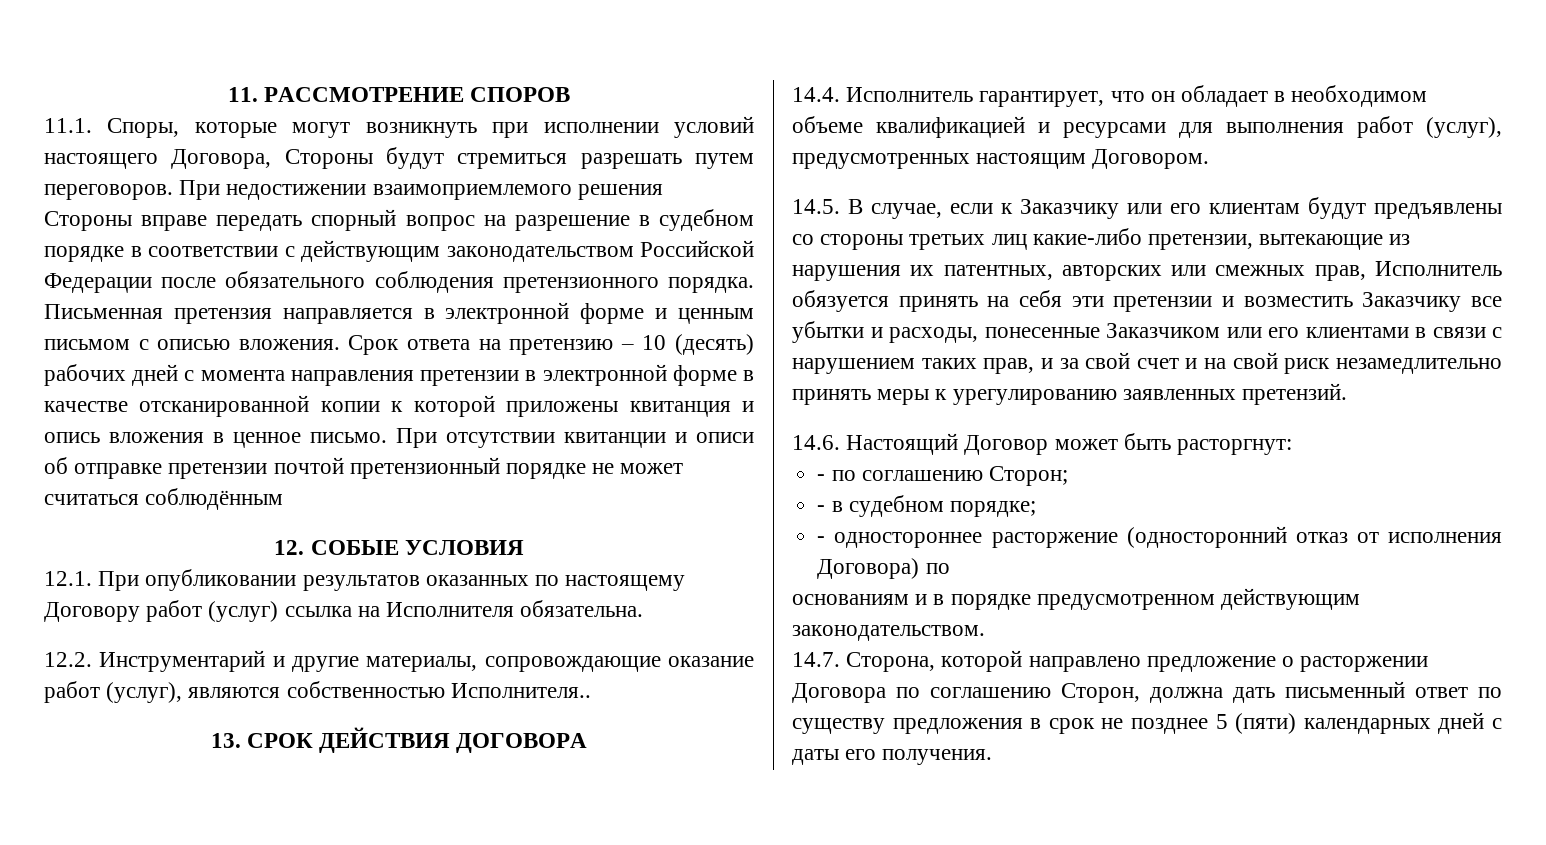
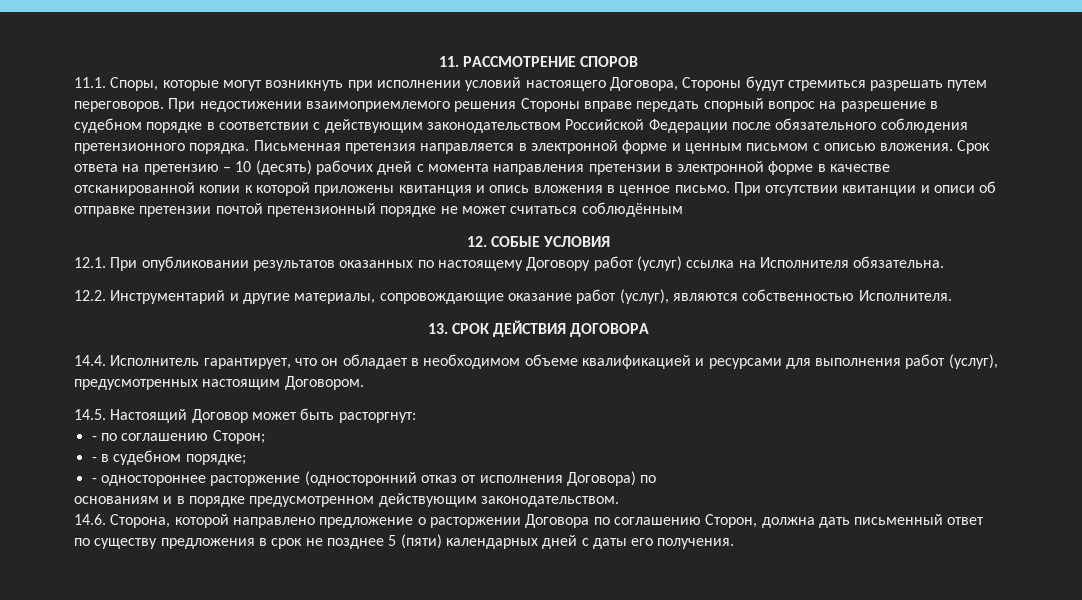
- 12.2. Инструментарий и другие материалы, сопровождающие оказание работ (услуг), являются собственностью Исполнителя..
+ 12.2. Инструментарий и другие материалы, сопровождающие оказание работ (услуг), являются собственностью Исполнителя.
- 14.5. В случае, если к Заказчику или его клиентам будут предъявлены со стороны третьих лиц какие-либо претензии, вытекающие из нарушения их патентных, авторских или смежных прав, Исполнитель обязуется принять на себя эти претензии и возместить Заказчику все убытки и расходы, понесенные Заказчиком или его клиентами в связи с нарушением таких прав, и за свой счет и на свой риск незамедлительно принять меры к урегулированию заявленных претензий.
- 14.6. Настоящий Договор может быть расторгнут:
+ 14.5. Настоящий Договор может быть расторгнут:
- 14.7. Сторона, которой направлено предложение о расторжении Договора по соглашению Сторон, должна дать письменный ответ по существу предложения в срок не позднее 5 (пяти) календарных дней с даты его получения.
+ 14.6. Сторона, которой направлено предложение о расторжении Договора по соглашению Сторон, должна дать письменный ответ по существу предложения в срок не позднее 5 (пяти) календарных дней с даты его получения.

